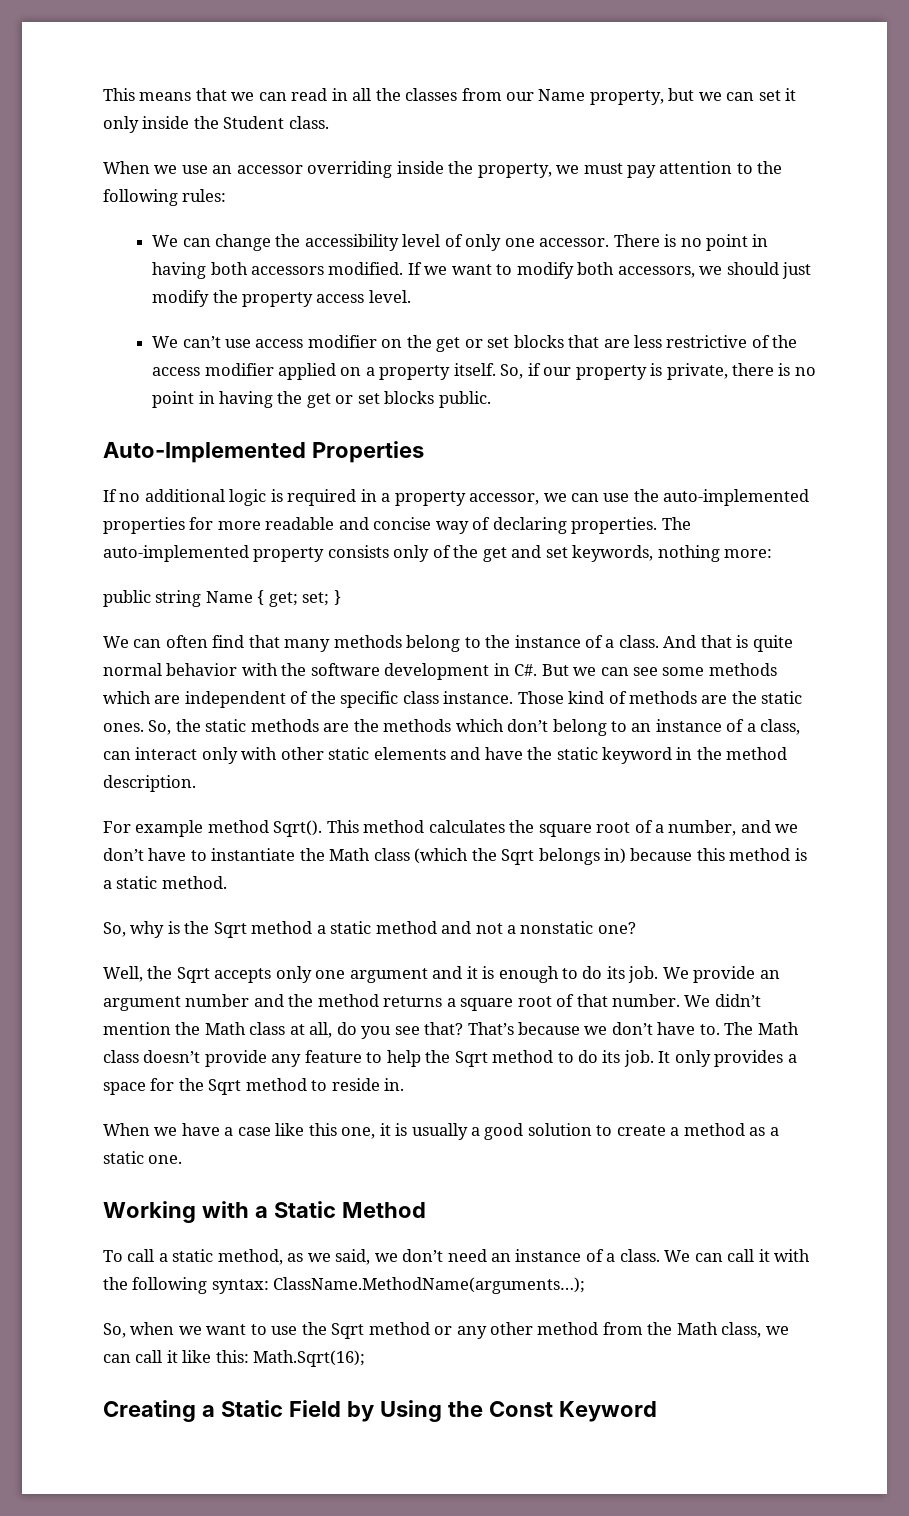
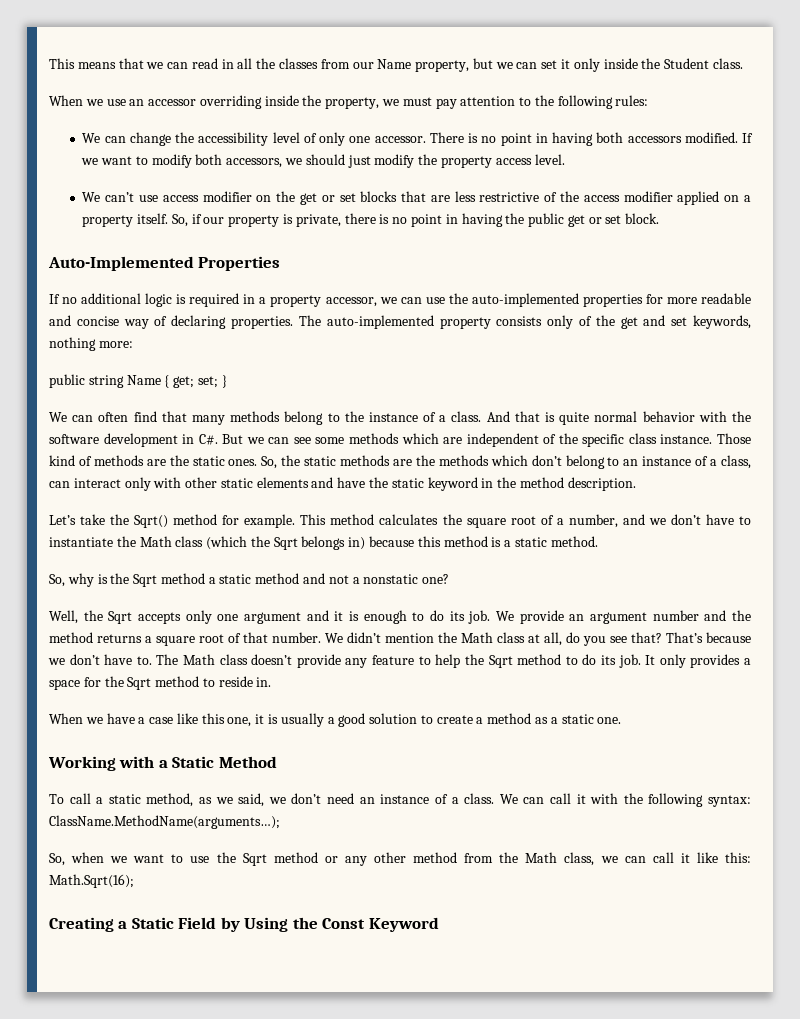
- So, if our property is private, there is no point in having the get or set blocks public.
+ So, if our property is private, there is no point in having the public get or set block.
- For example method Sqrt().
+ Let’s take the Sqrt() method for example.

